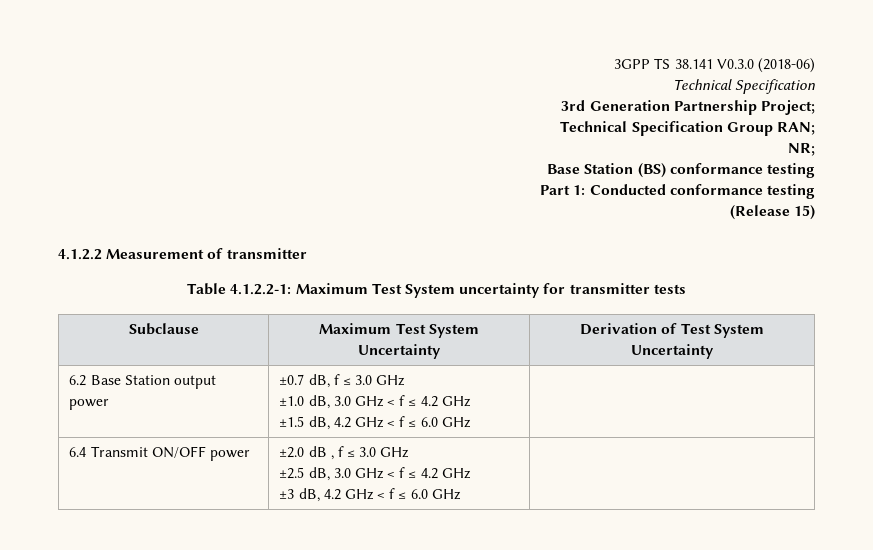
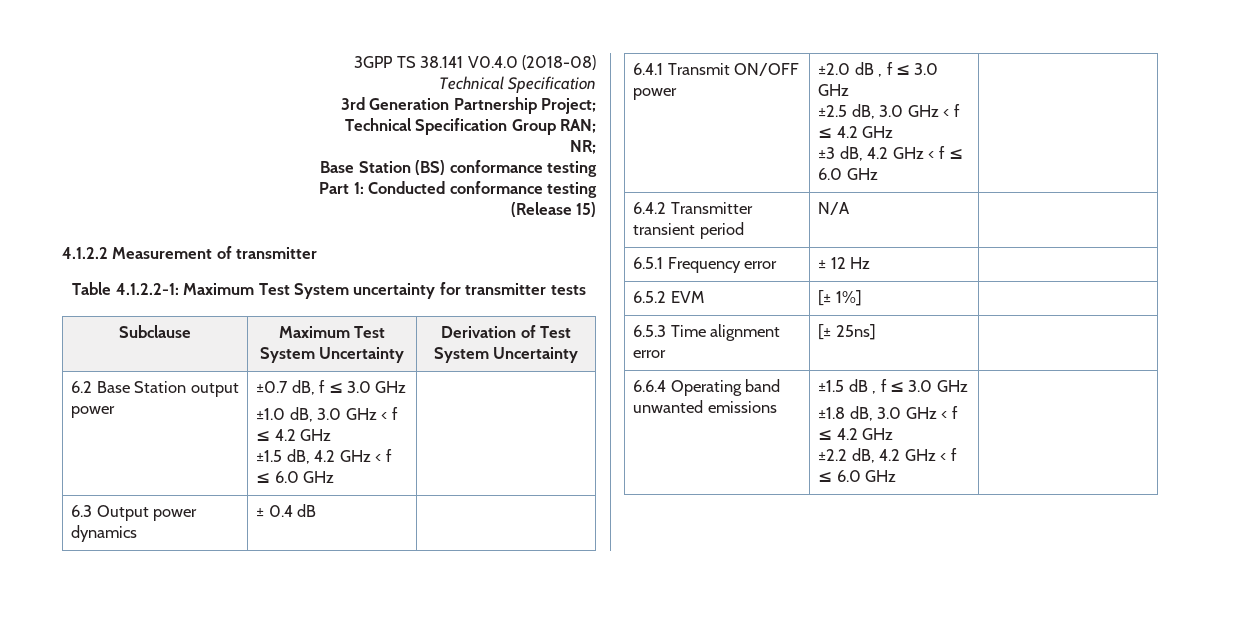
- 3GPP TS 38.141 V0.3.0 (2018-06)
+ 3GPP TS 38.141 V0.4.0 (2018-08)
- 6.4 Transmit ON/OFF power | ±2.0 dB , f ≤ 3.0 GHz
+ 6.3 Output power dynamics | ± 0.4 dB |
+ 6.4.1 Transmit ON/OFF power | ±2.0 dB , f ≤ 3.0 GHz
+ 6.4.2 Transmitter transient period | N/A |
+ 6.5.1 Frequency error | ± 12 Hz |
+ 6.5.2 EVM | [± 1%] |
+ 6.5.3 Time alignment error | [± 25ns] |
+ 6.6.4 Operating band unwanted emissions | ±1.5 dB , f ≤ 3.0 GHz
+ ±1.8 dB, 3.0 GHz < f ≤ 4.2 GHz
+ ±2.2 dB, 4.2 GHz < f ≤ 6.0 GHz |

